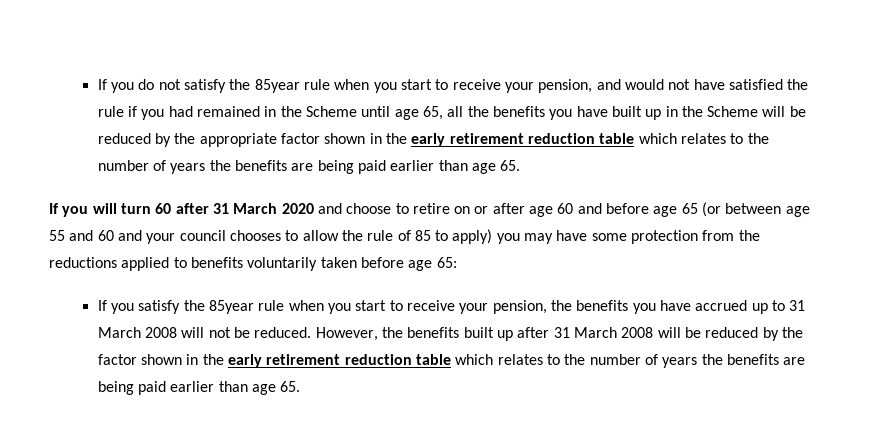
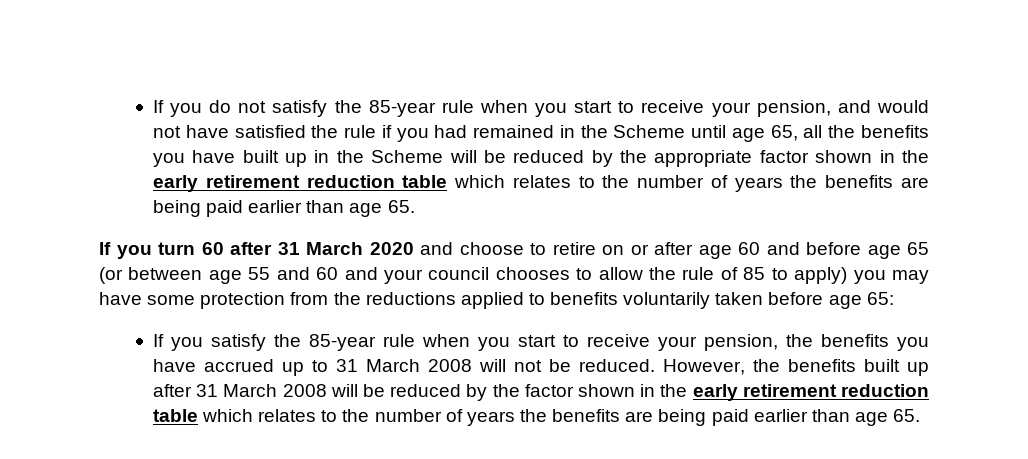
- If you do not satisfy the 85year rule when you start to receive your pension, and would not have satisfied the rule if you had remained in the Scheme until age 65, all the benefits you have built up in the Scheme will be reduced by the appropriate factor shown in the early retirement reduction table which relates to the number of years the benefits are being paid earlier than age 65.
+ If you do not satisfy the 85-year rule when you start to receive your pension, and would not have satisfied the rule if you had remained in the Scheme until age 65, all the benefits you have built up in the Scheme will be reduced by the appropriate factor shown in the early retirement reduction table which relates to the number of years the benefits are being paid earlier than age 65.
- If you will turn 60 after 31 March 2020 and choose to retire on or after age 60 and before age 65 (or between age 55 and 60 and your council chooses to allow the rule of 85 to apply) you may have some protection from the reductions applied to benefits voluntarily taken before age 65:
+ If you turn 60 after 31 March 2020 and choose to retire on or after age 60 and before age 65 (or between age 55 and 60 and your council chooses to allow the rule of 85 to apply) you may have some protection from the reductions applied to benefits voluntarily taken before age 65:
- If you satisfy the 85year rule when you start to receive your pension, the benefits you have accrued up to 31 March 2008 will not be reduced.
+ If you satisfy the 85-year rule when you start to receive your pension, the benefits you have accrued up to 31 March 2008 will not be reduced.

